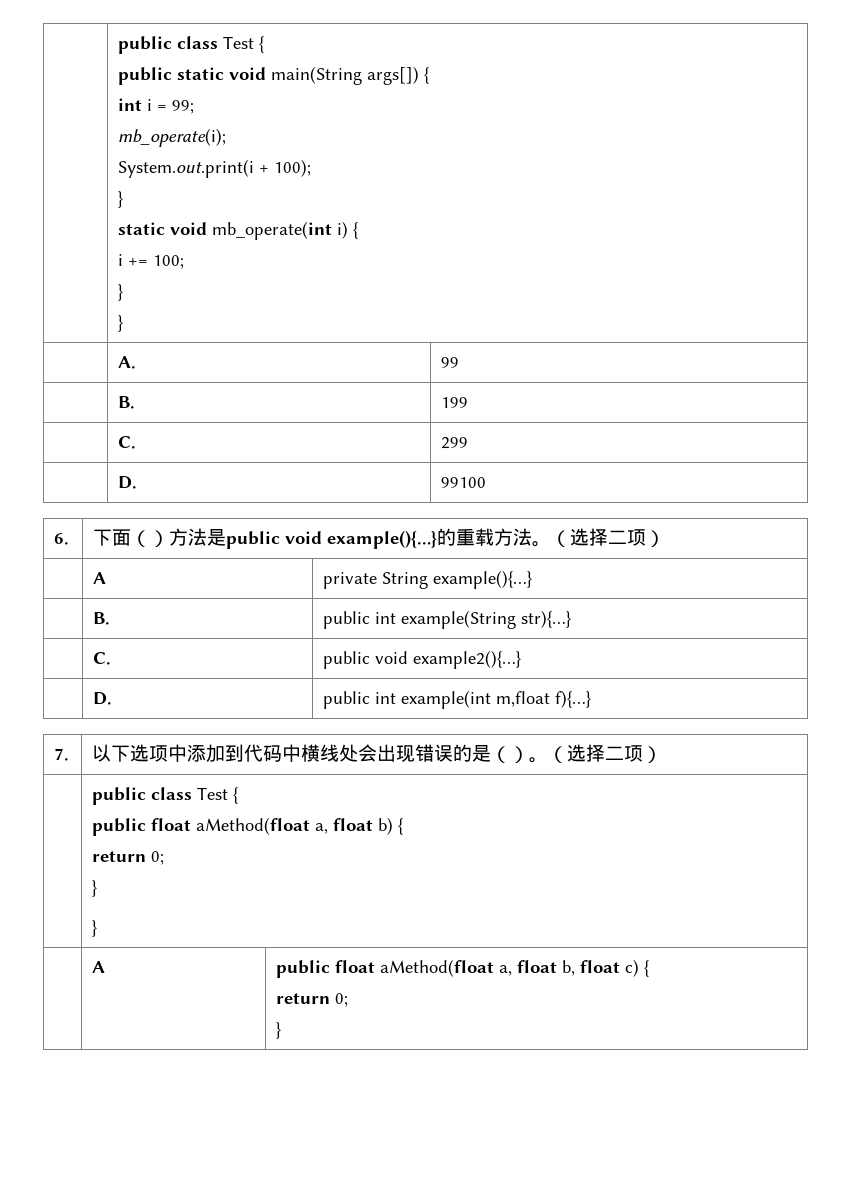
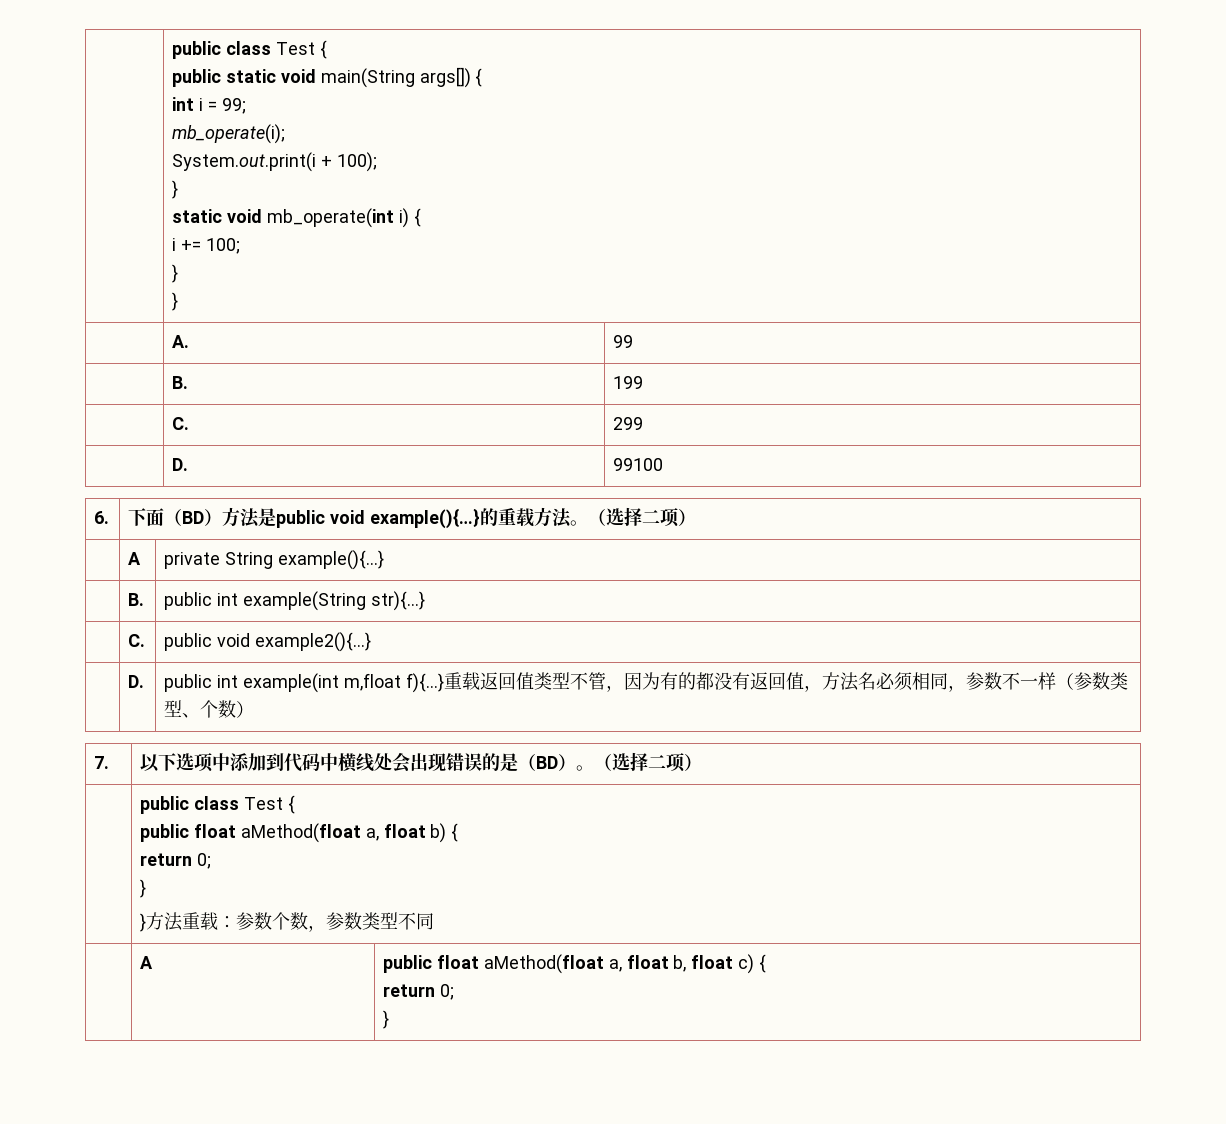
- 6. | 下面（）方法是public void example(){…}的重载方法。（选择二项）
+ 6. | 下面（BD）方法是public void example(){…}的重载方法。（选择二项）
- | D. | public int example(int m,float f){…}
+ | D. | public int example(int m,float f){…}重载返回值类型不管，因为有的都没有返回值，方法名必须相同，参数不一样（参数类型、个数）
- 7. | 以下选项中添加到代码中横线处会出现错误的是（）。（选择二项）
+ 7. | 以下选项中添加到代码中横线处会出现错误的是（BD）。（选择二项）
  | public class Test {
  public float aMethod(float a, float b) {
  return 0;
  }
- }
+ }方法重载：参数个数，参数类型不同

